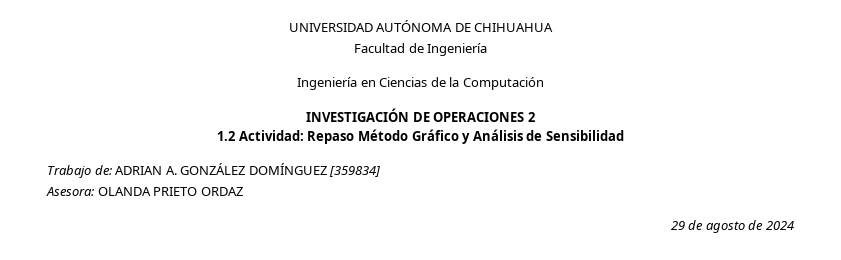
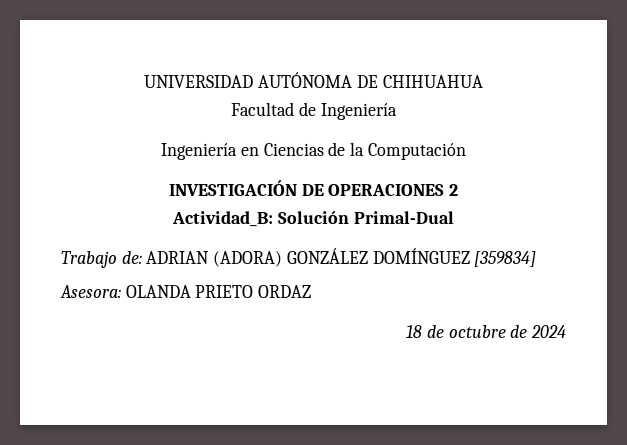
- 1.2 Actividad: Repaso Método Gráfico y Análisis de Sensibilidad
+ Actividad_B: Solución Primal-Dual
- Trabajo de: ADRIAN A. GONZÁLEZ DOMÍNGUEZ [359834]
+ Trabajo de: ADRIAN (ADORA) GONZÁLEZ DOMÍNGUEZ [359834]
- 29 de agosto de 2024
+ 18 de octubre de 2024

